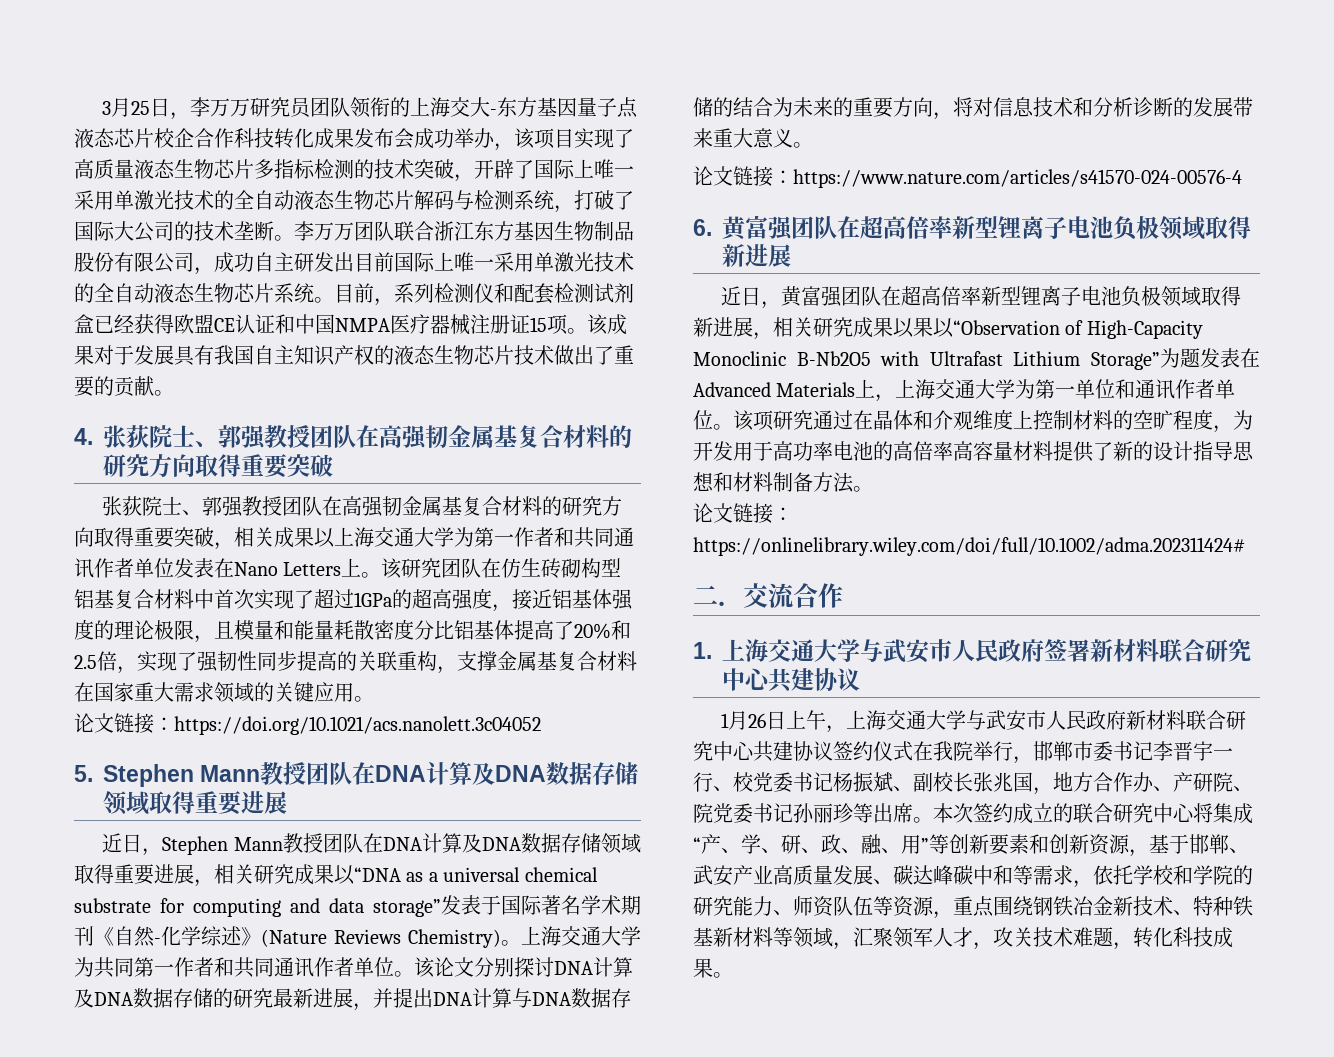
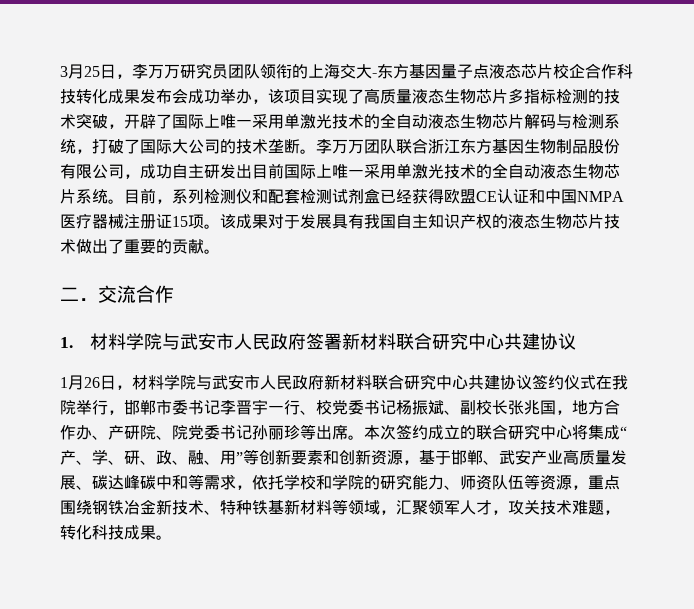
- 4.张荻院士、郭强教授团队在高强韧金属基复合材料的研究方向取得重要突破
- 张荻院士、郭强教授团队在高强韧金属基复合材料的研究方向取得重要突破，相关成果以上海交通大学为第一作者和共同通讯作者单位发表在Nano Letters上。该研究团队在仿生砖砌构型铝基复合材料中首次实现了超过1GPa的超高强度，接近铝基体强度的理论极限，且模量和能量耗散密度分比铝基体提高了20%和2.5倍，实现了强韧性同步提高的关联重构，支撑金属基复合材料在国家重大需求领域的关键应用。
- 论文链接：https://doi.org/10.1021/acs.nanolett.3c04052
- 5. Stephen Mann教授团队在DNA计算及DNA数据存储领域取得重要进展
- 近日，Stephen Mann教授团队在DNA计算及DNA数据存储领域取得重要进展，相关研究成果以“DNA as a universal chemical substrate for computing and data storage”发表于国际著名学术期刊《自然-化学综述》(Nature Reviews Chemistry)。上海交通大学为共同第一作者和共同通讯作者单位。该论文分别探讨DNA计算及DNA数据存储的研究最新进展，并提出DNA计算与DNA数据存储的结合为未来的重要方向，将对信息技术和分析诊断的发展带来重大意义。
- 论文链接：https://www.nature.com/articles/s41570-024-00576-4
- 6.黄富强团队在超高倍率新型锂离子电池负极领域取得新进展
- 近日，黄富强团队在超高倍率新型锂离子电池负极领域取得新进展，相关研究成果以果以“Observation of High-Capacity Monoclinic B-Nb2O5 with Ultrafast Lithium Storage”为题发表在Advanced Materials上，上海交通大学为第一单位和通讯作者单位。该项研究通过在晶体和介观维度上控制材料的空旷程度，为开发用于高功率电池的高倍率高容量材料提供了新的设计指导思想和材料制备方法。
- 论文链接：https://onlinelibrary.wiley.com/doi/full/10.1002/adma.202311424#
- 1.上海交通大学与武安市人民政府签署新材料联合研究中心共建协议
+ 1.材料学院与武安市人民政府签署新材料联合研究中心共建协议
- 1月26日上午，上海交通大学与武安市人民政府新材料联合研究中心共建协议签约仪式在我院举行，邯郸市委书记李晋宇一行、校党委书记杨振斌、副校长张兆国，地方合作办、产研院、院党委书记孙丽珍等出席。
+ 1月26日，材料学院与武安市人民政府新材料联合研究中心共建协议签约仪式在我院举行，邯郸市委书记李晋宇一行、校党委书记杨振斌、副校长张兆国，地方合作办、产研院、院党委书记孙丽珍等出席。

